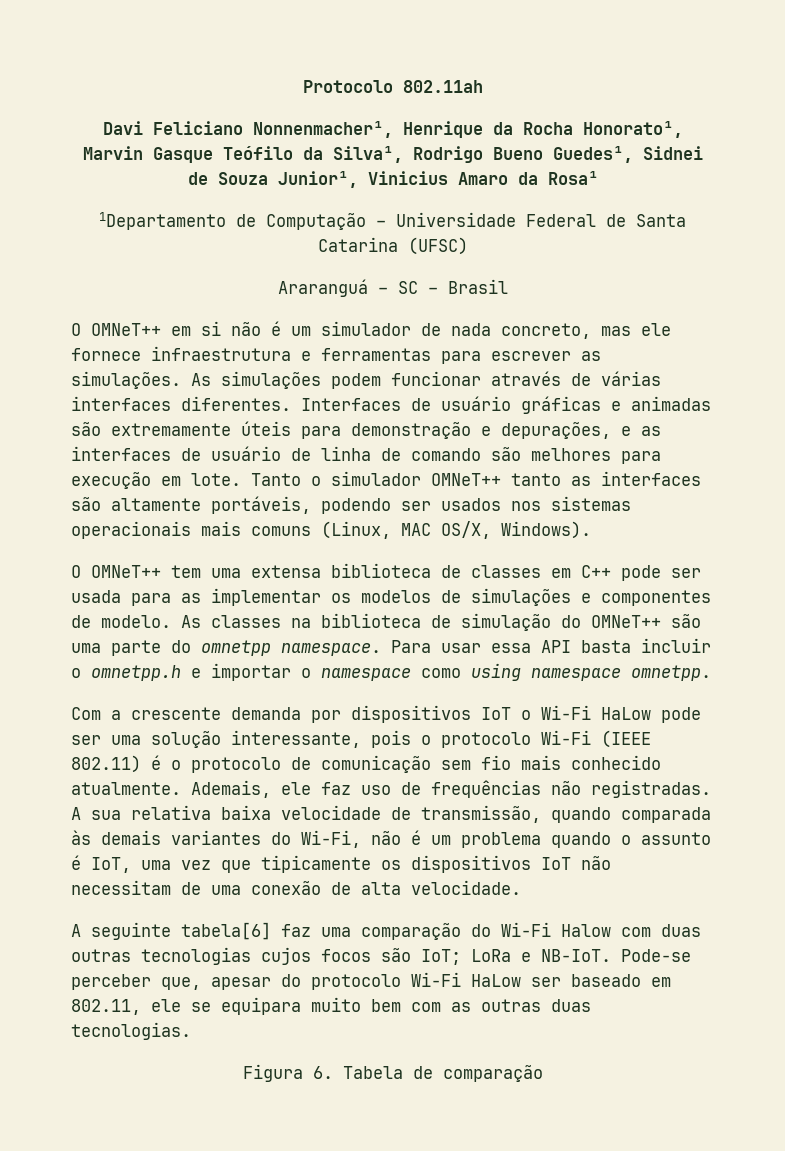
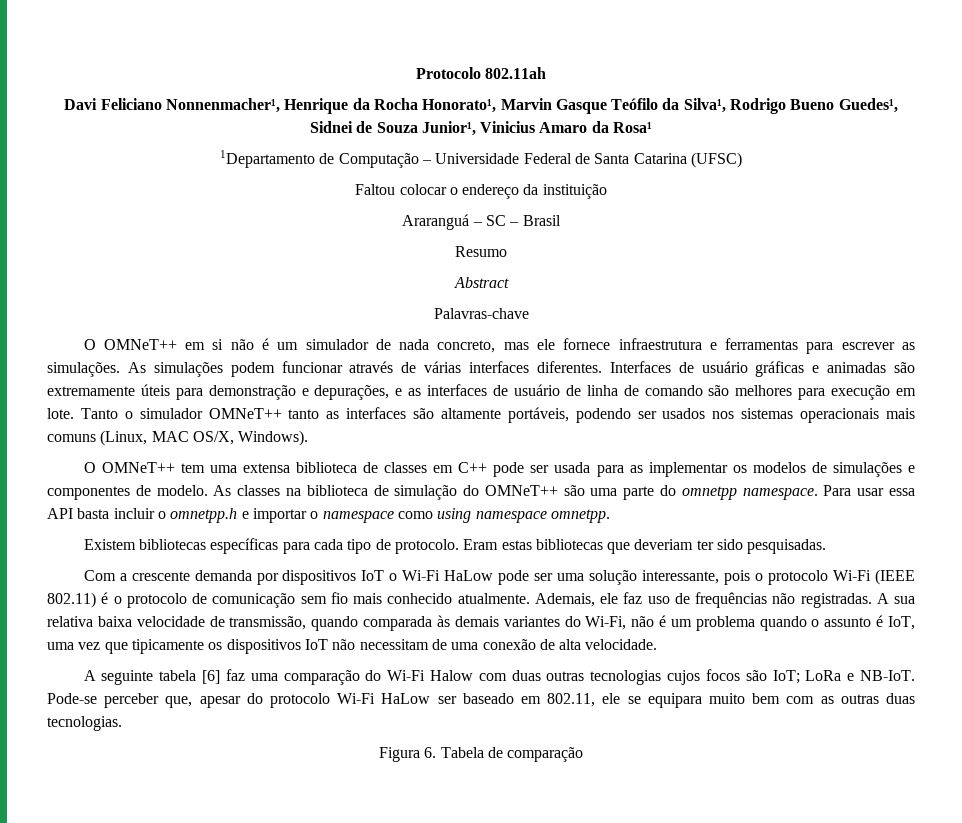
+ Faltou colocar o endereço da instituição
+ Resumo
+ Abstract
+ Palavras-chave
+ Existem bibliotecas específicas para cada tipo de protocolo. Eram estas bibliotecas que deveriam ter sido pesquisadas.
- A seguinte tabela[6] faz uma comparação do Wi-Fi Halow com duas outras tecnologias cujos focos são IoT; LoRa e NB-IoT.
+ A seguinte tabela [6] faz uma comparação do Wi-Fi Halow com duas outras tecnologias cujos focos são IoT; LoRa e NB-IoT.

